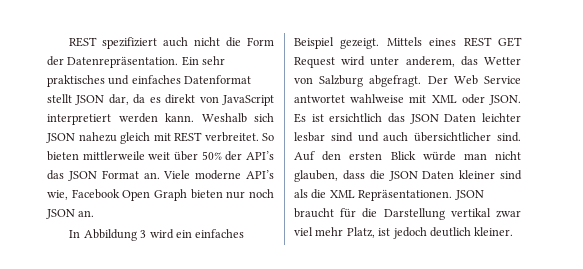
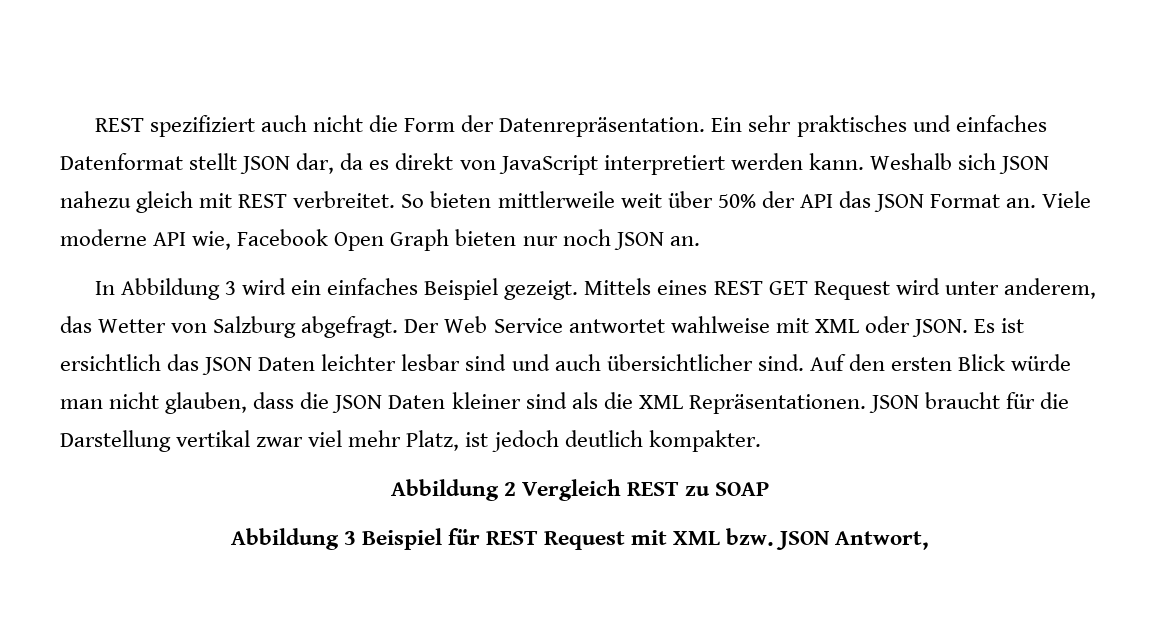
- So bieten mittlerweile weit über 50% der API’s das JSON Format an.
+ So bieten mittlerweile weit über 50% der API das JSON Format an.
- Viele moderne API’s wie, Facebook Open Graph bieten nur noch JSON an.
+ Viele moderne API wie, Facebook Open Graph bieten nur noch JSON an.
- JSON braucht für die Darstellung vertikal zwar viel mehr Platz, ist jedoch deutlich kleiner.
+ JSON braucht für die Darstellung vertikal zwar viel mehr Platz, ist jedoch deutlich kompakter.
+ Abbildung 2 Vergleich REST zu SOAP
+ Abbildung 3 Beispiel für REST Request mit XML bzw. JSON Antwort,

